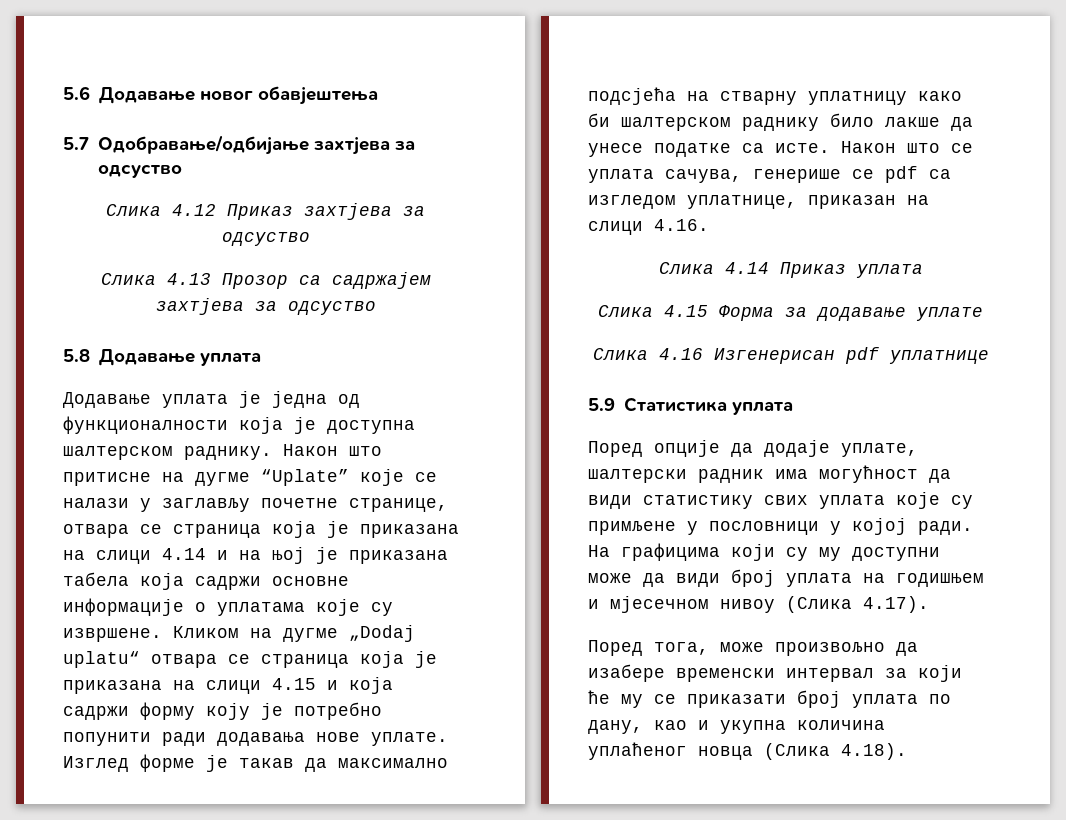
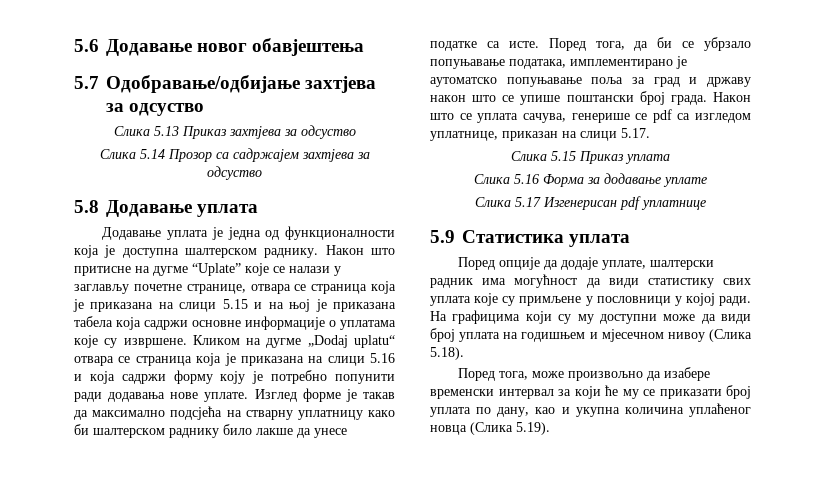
- Слика 4.12 Приказ захтјева за одсуство
+ Слика 5.13 Приказ захтјева за одсуство
- Слика 4.13 Прозор са садржајем захтјева за одсуство
+ Слика 5.14 Прозор са садржајем захтјева за одсуство
- Након што притисне на дугме “Uplate” које се налази у заглављу почетне странице, отвара се страница која је приказана на слици 4.14 и на њој је приказана табела која садржи основне информације о уплатама које су извршене.
+ Након што притисне на дугме “Uplate” које се налази у заглављу почетне странице, отвара се страница која је приказана на слици 5.15 и на њој је приказана табела која садржи основне информације о уплатама које су извршене.
- Кликом на дугме „Dodaj uplatu“ отвара се страница која је приказана на слици 4.15 и која садржи форму коју је потребно попунити ради додавања нове уплате.
+ Кликом на дугме „Dodaj uplatu“ отвара се страница која је приказана на слици 5.16 и која садржи форму коју је потребно попунити ради додавања нове уплате.
+ Поред тога, да би се убрзало попуњавање података, имплементирано је аутоматско попуњавање поља за град и државу након што се упише поштански број града.
- Након што се уплата сачува, генерише се pdf са изгледом уплатнице, приказан на слици 4.16.
- Слика 4.14 Приказ уплата
+ Након што се уплата сачува, генерише се pdf са изгледом уплатнице, приказан на слици 5.17.
+ Слика 5.15 Приказ уплата
- Слика 4.15 Форма за додавање уплате
+ Слика 5.16 Форма за додавање уплате
- Слика 4.16 Изгенерисан pdf уплатнице
+ Слика 5.17 Изгенерисан pdf уплатнице
- На графицима који су му доступни може да види број уплата на годишњем и мјесечном нивоу (Слика 4.17).
+ На графицима који су му доступни може да види број уплата на годишњем и мјесечном нивоу (Слика 5.18).
- Поред тога, може произвољно да изабере временски интервал за који ће му се приказати број уплата по дану, као и укупна количина уплаћеног новца (Слика 4.18).
+ Поред тога, може произвољно да изабере временски интервал за који ће му се приказати број уплата по дану, као и укупна количина уплаћеног новца (Слика 5.19).

